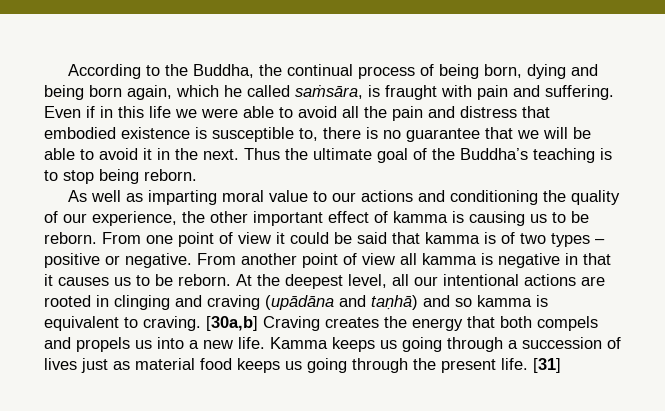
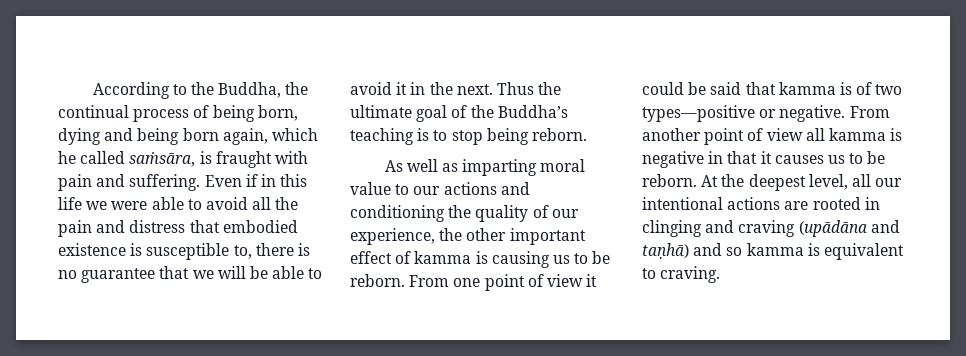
- From one point of view it could be said that kamma is of two types – positive or negative.
+ From one point of view it could be said that kamma is of two types—positive or negative.
- [30a,b] Craving creates the energy that both compels and propels us into a new life. Kamma keeps us going through a succession of lives just as material food keeps us going through the present life. [31]

